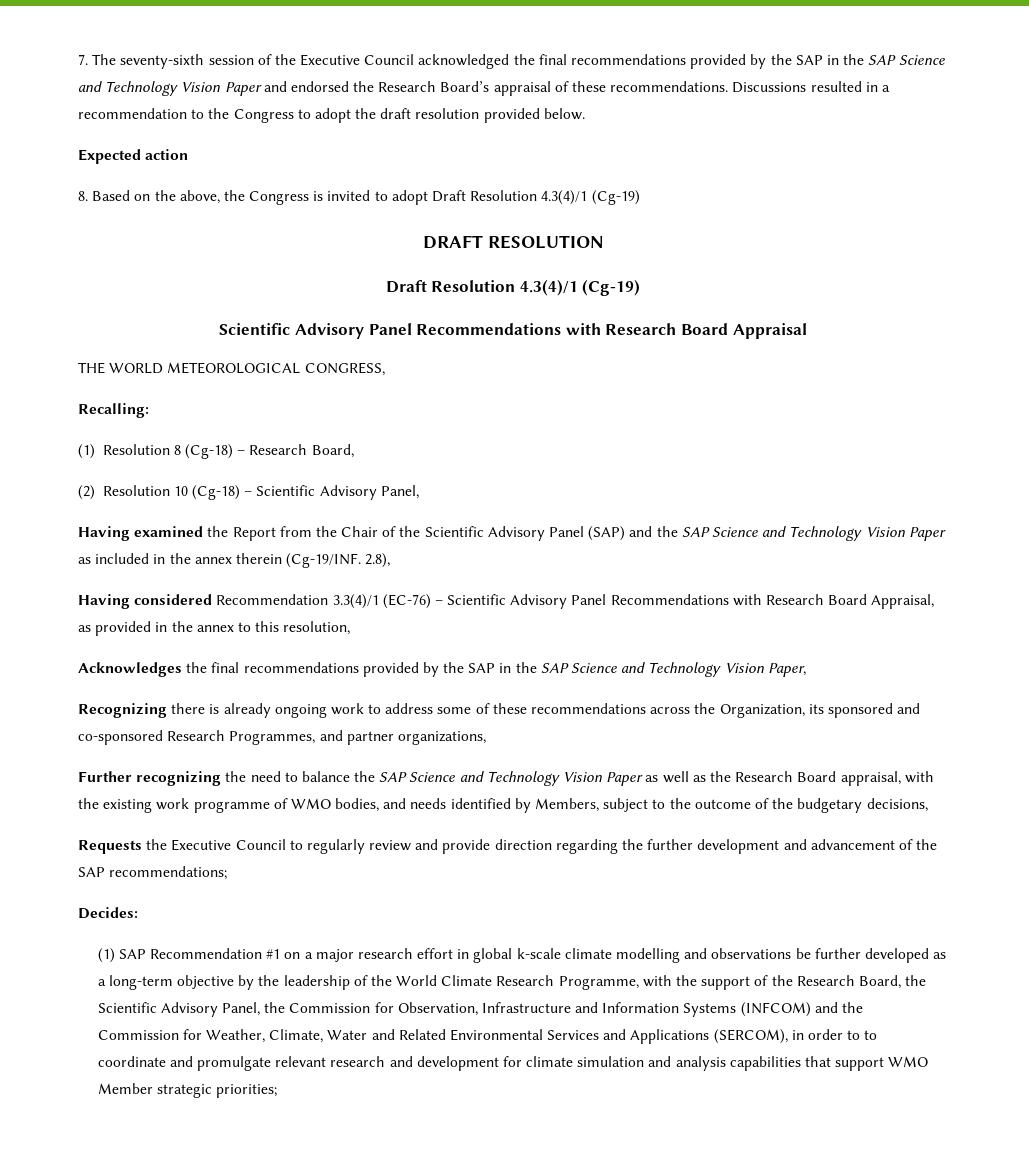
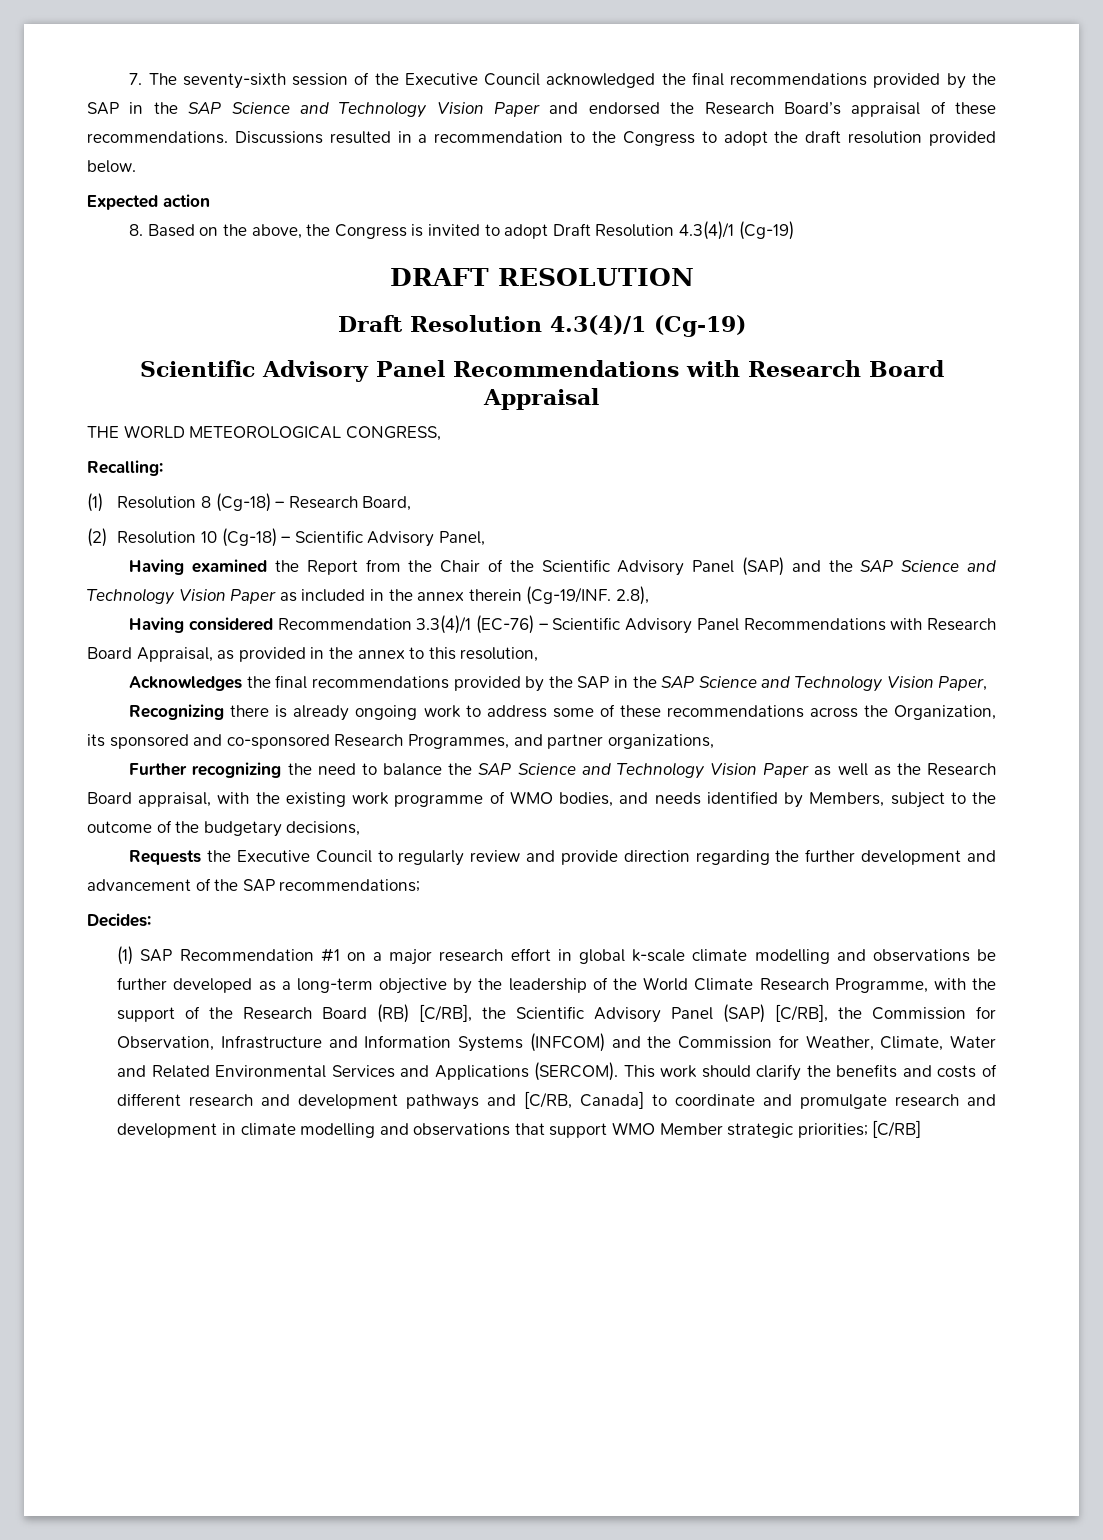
- (1) SAP Recommendation #1 on a major research effort in global k-scale climate modelling and observations be further developed as a long-term objective by the leadership of the World Climate Research Programme, with the support of the Research Board, the Scientific Advisory Panel, the Commission for Observation, Infrastructure and Information Systems (INFCOM) and the Commission for Weather, Climate, Water and Related Environmental Services and Applications (SERCOM), in order to to coordinate and promulgate relevant research and development for climate simulation and analysis capabilities that support WMO Member strategic priorities;
+ (1) SAP Recommendation #1 on a major research effort in global k-scale climate modelling and observations be further developed as a long-term objective by the leadership of the World Climate Research Programme, with the support of the Research Board (RB) [C/RB], the Scientific Advisory Panel (SAP) [C/RB], the Commission for Observation, Infrastructure and Information Systems (INFCOM) and the Commission for Weather, Climate, Water and Related Environmental Services and Applications (SERCOM). This work should clarify the benefits and costs of different research and development pathways and [C/RB, Canada] to coordinate and promulgate research and development in climate modelling and observations that support WMO Member strategic priorities;
+ [C/RB]

